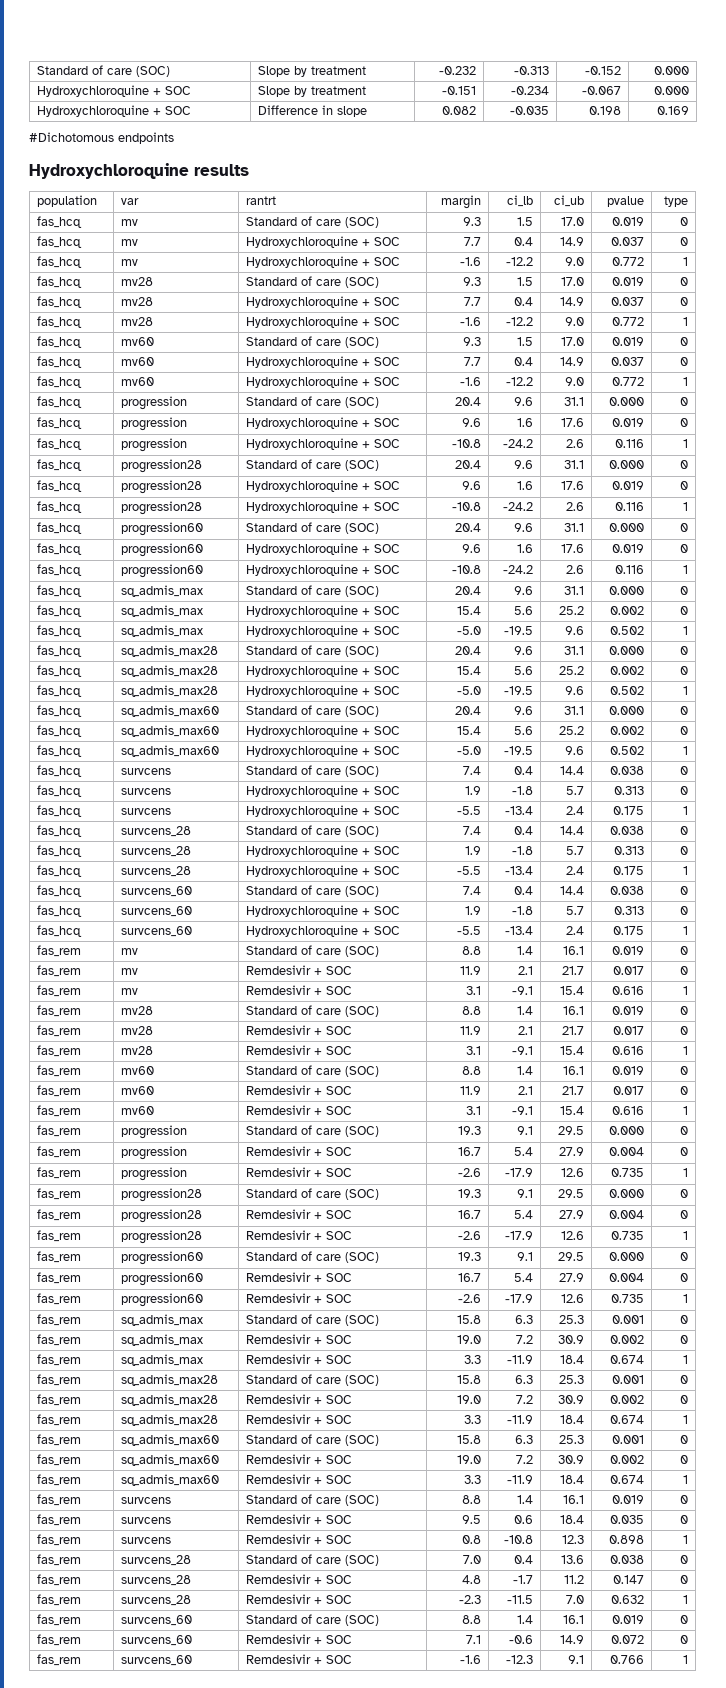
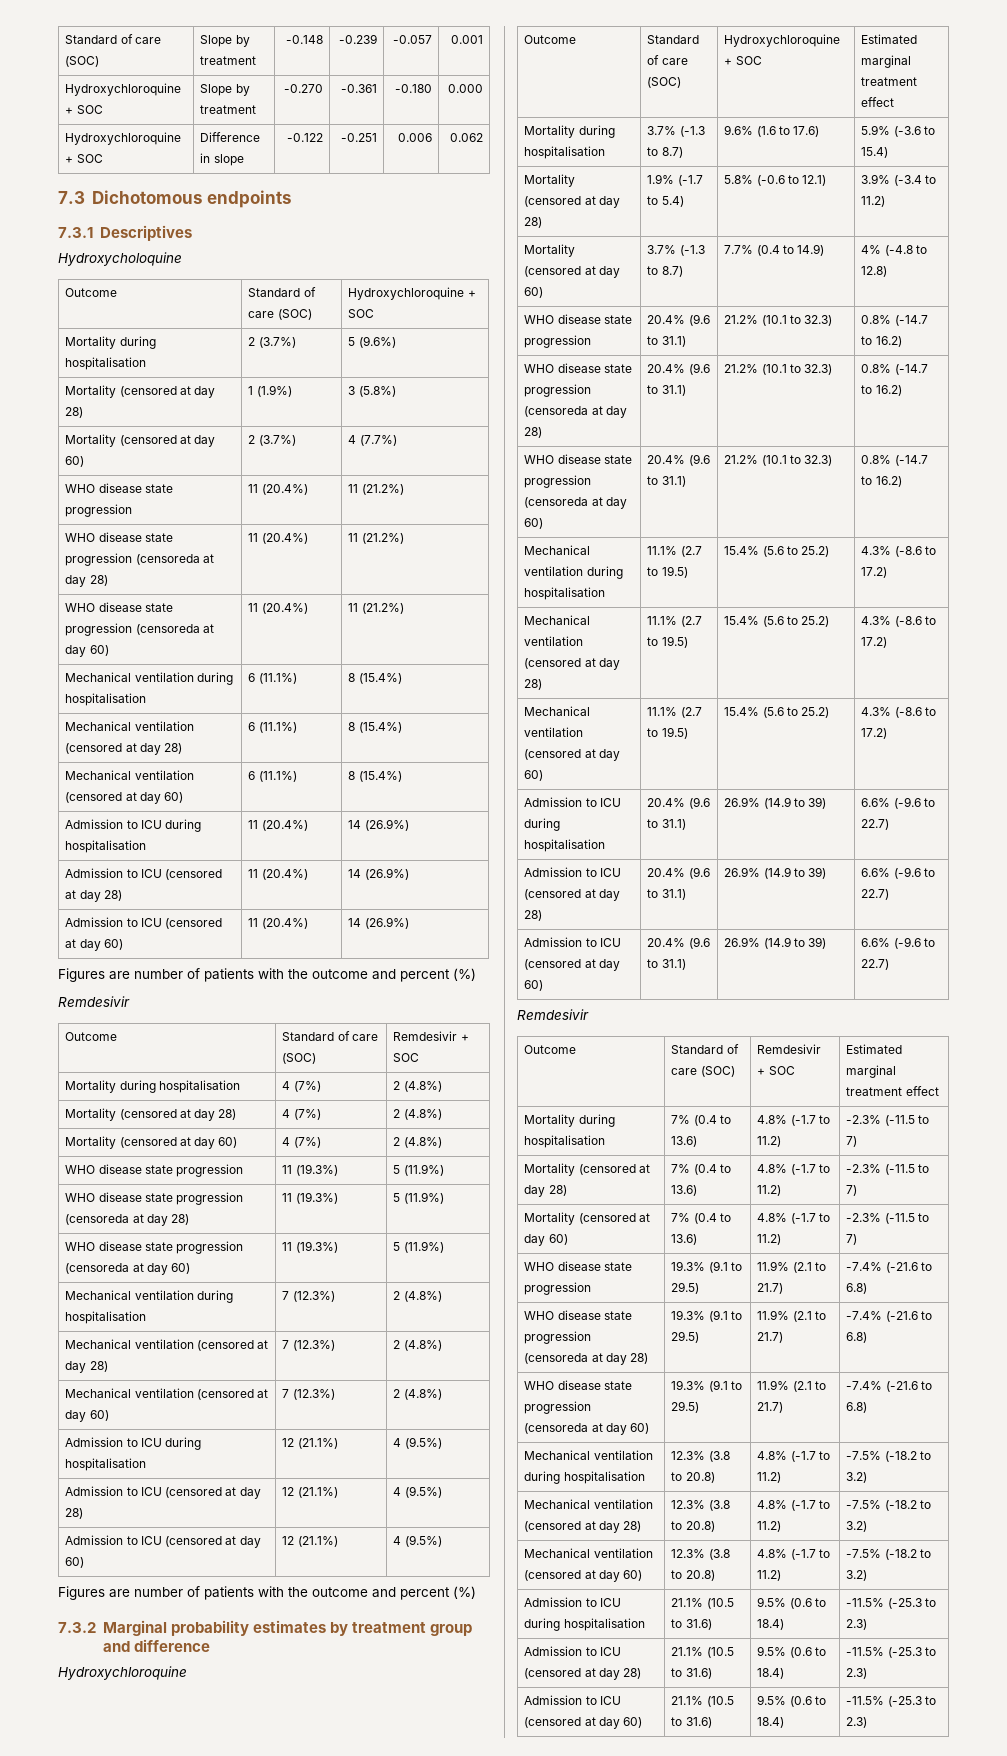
- Standard of care (SOC) | Slope by treatment | -0.232 | -0.313 | -0.152 | 0.000
+ Standard of care (SOC) | Slope by treatment | -0.148 | -0.239 | -0.057 | 0.001
- Hydroxychloroquine + SOC | Slope by treatment | -0.151 | -0.234 | -0.067 | 0.000
+ Hydroxychloroquine + SOC | Slope by treatment | -0.270 | -0.361 | -0.180 | 0.000
- Hydroxychloroquine + SOC | Difference in slope | 0.082 | -0.035 | 0.198 | 0.169
- #Dichotomous endpoints
- Hydroxychloroquine results
- population | var | rantrt | margin | ci_lb | ci_ub | pvalue | type
- fas_hcq | mv | Standard of care (SOC) | 9.3 | 1.5 | 17.0 | 0.019 | 0
- fas_hcq | mv | Hydroxychloroquine + SOC | 7.7 | 0.4 | 14.9 | 0.037 | 0
- fas_hcq | mv | Hydroxychloroquine + SOC | -1.6 | -12.2 | 9.0 | 0.772 | 1
- fas_hcq | mv28 | Standard of care (SOC) | 9.3 | 1.5 | 17.0 | 0.019 | 0
- fas_hcq | mv28 | Hydroxychloroquine + SOC | 7.7 | 0.4 | 14.9 | 0.037 | 0
- fas_hcq | mv28 | Hydroxychloroquine + SOC | -1.6 | -12.2 | 9.0 | 0.772 | 1
- fas_hcq | mv60 | Standard of care (SOC) | 9.3 | 1.5 | 17.0 | 0.019 | 0
- fas_hcq | mv60 | Hydroxychloroquine + SOC | 7.7 | 0.4 | 14.9 | 0.037 | 0
- fas_hcq | mv60 | Hydroxychloroquine + SOC | -1.6 | -12.2 | 9.0 | 0.772 | 1
- fas_hcq | progression | Standard of care (SOC) | 20.4 | 9.6 | 31.1 | 0.000 | 0
- fas_hcq | progression | Hydroxychloroquine + SOC | 9.6 | 1.6 | 17.6 | 0.019 | 0
- fas_hcq | progression | Hydroxychloroquine + SOC | -10.8 | -24.2 | 2.6 | 0.116 | 1
- fas_hcq | progression28 | Standard of care (SOC) | 20.4 | 9.6 | 31.1 | 0.000 | 0
- fas_hcq | progression28 | Hydroxychloroquine + SOC | 9.6 | 1.6 | 17.6 | 0.019 | 0
- fas_hcq | progression28 | Hydroxychloroquine + SOC | -10.8 | -24.2 | 2.6 | 0.116 | 1
- fas_hcq | progression60 | Standard of care (SOC) | 20.4 | 9.6 | 31.1 | 0.000 | 0
- fas_hcq | progression60 | Hydroxychloroquine + SOC | 9.6 | 1.6 | 17.6 | 0.019 | 0
- fas_hcq | progression60 | Hydroxychloroquine + SOC | -10.8 | -24.2 | 2.6 | 0.116 | 1
- fas_hcq | sq_admis_max | Standard of care (SOC) | 20.4 | 9.6 | 31.1 | 0.000 | 0
- fas_hcq | sq_admis_max | Hydroxychloroquine + SOC | 15.4 | 5.6 | 25.2 | 0.002 | 0
- fas_hcq | sq_admis_max | Hydroxychloroquine + SOC | -5.0 | -19.5 | 9.6 | 0.502 | 1
- fas_hcq | sq_admis_max28 | Standard of care (SOC) | 20.4 | 9.6 | 31.1 | 0.000 | 0
- fas_hcq | sq_admis_max28 | Hydroxychloroquine + SOC | 15.4 | 5.6 | 25.2 | 0.002 | 0
- fas_hcq | sq_admis_max28 | Hydroxychloroquine + SOC | -5.0 | -19.5 | 9.6 | 0.502 | 1
- fas_hcq | sq_admis_max60 | Standard of care (SOC) | 20.4 | 9.6 | 31.1 | 0.000 | 0
- fas_hcq | sq_admis_max60 | Hydroxychloroquine + SOC | 15.4 | 5.6 | 25.2 | 0.002 | 0
- fas_hcq | sq_admis_max60 | Hydroxychloroquine + SOC | -5.0 | -19.5 | 9.6 | 0.502 | 1
- fas_hcq | survcens | Standard of care (SOC) | 7.4 | 0.4 | 14.4 | 0.038 | 0
- fas_hcq | survcens | Hydroxychloroquine + SOC | 1.9 | -1.8 | 5.7 | 0.313 | 0
- fas_hcq | survcens | Hydroxychloroquine + SOC | -5.5 | -13.4 | 2.4 | 0.175 | 1
- fas_hcq | survcens_28 | Standard of care (SOC) | 7.4 | 0.4 | 14.4 | 0.038 | 0
- fas_hcq | survcens_28 | Hydroxychloroquine + SOC | 1.9 | -1.8 | 5.7 | 0.313 | 0
- fas_hcq | survcens_28 | Hydroxychloroquine + SOC | -5.5 | -13.4 | 2.4 | 0.175 | 1
- fas_hcq | survcens_60 | Standard of care (SOC) | 7.4 | 0.4 | 14.4 | 0.038 | 0
- fas_hcq | survcens_60 | Hydroxychloroquine + SOC | 1.9 | -1.8 | 5.7 | 0.313 | 0
- fas_hcq | survcens_60 | Hydroxychloroquine + SOC | -5.5 | -13.4 | 2.4 | 0.175 | 1
- fas_rem | mv | Standard of care (SOC) | 8.8 | 1.4 | 16.1 | 0.019 | 0
- fas_rem | mv | Remdesivir + SOC | 11.9 | 2.1 | 21.7 | 0.017 | 0
- fas_rem | mv | Remdesivir + SOC | 3.1 | -9.1 | 15.4 | 0.616 | 1
- fas_rem | mv28 | Standard of care (SOC) | 8.8 | 1.4 | 16.1 | 0.019 | 0
- fas_rem | mv28 | Remdesivir + SOC | 11.9 | 2.1 | 21.7 | 0.017 | 0
- fas_rem | mv28 | Remdesivir + SOC | 3.1 | -9.1 | 15.4 | 0.616 | 1
- fas_rem | mv60 | Standard of care (SOC) | 8.8 | 1.4 | 16.1 | 0.019 | 0
- fas_rem | mv60 | Remdesivir + SOC | 11.9 | 2.1 | 21.7 | 0.017 | 0
- fas_rem | mv60 | Remdesivir + SOC | 3.1 | -9.1 | 15.4 | 0.616 | 1
- fas_rem | progression | Standard of care (SOC) | 19.3 | 9.1 | 29.5 | 0.000 | 0
- fas_rem | progression | Remdesivir + SOC | 16.7 | 5.4 | 27.9 | 0.004 | 0
- fas_rem | progression | Remdesivir + SOC | -2.6 | -17.9 | 12.6 | 0.735 | 1
- fas_rem | progression28 | Standard of care (SOC) | 19.3 | 9.1 | 29.5 | 0.000 | 0
- fas_rem | progression28 | Remdesivir + SOC | 16.7 | 5.4 | 27.9 | 0.004 | 0
- fas_rem | progression28 | Remdesivir + SOC | -2.6 | -17.9 | 12.6 | 0.735 | 1
- fas_rem | progression60 | Standard of care (SOC) | 19.3 | 9.1 | 29.5 | 0.000 | 0
- fas_rem | progression60 | Remdesivir + SOC | 16.7 | 5.4 | 27.9 | 0.004 | 0
- fas_rem | progression60 | Remdesivir + SOC | -2.6 | -17.9 | 12.6 | 0.735 | 1
- fas_rem | sq_admis_max | Standard of care (SOC) | 15.8 | 6.3 | 25.3 | 0.001 | 0
- fas_rem | sq_admis_max | Remdesivir + SOC | 19.0 | 7.2 | 30.9 | 0.002 | 0
- fas_rem | sq_admis_max | Remdesivir + SOC | 3.3 | -11.9 | 18.4 | 0.674 | 1
- fas_rem | sq_admis_max28 | Standard of care (SOC) | 15.8 | 6.3 | 25.3 | 0.001 | 0
- fas_rem | sq_admis_max28 | Remdesivir + SOC | 19.0 | 7.2 | 30.9 | 0.002 | 0
- fas_rem | sq_admis_max28 | Remdesivir + SOC | 3.3 | -11.9 | 18.4 | 0.674 | 1
- fas_rem | sq_admis_max60 | Standard of care (SOC) | 15.8 | 6.3 | 25.3 | 0.001 | 0
- fas_rem | sq_admis_max60 | Remdesivir + SOC | 19.0 | 7.2 | 30.9 | 0.002 | 0
- fas_rem | sq_admis_max60 | Remdesivir + SOC | 3.3 | -11.9 | 18.4 | 0.674 | 1
- fas_rem | survcens | Standard of care (SOC) | 8.8 | 1.4 | 16.1 | 0.019 | 0
- fas_rem | survcens | Remdesivir + SOC | 9.5 | 0.6 | 18.4 | 0.035 | 0
- fas_rem | survcens | Remdesivir + SOC | 0.8 | -10.8 | 12.3 | 0.898 | 1
- fas_rem | survcens_28 | Standard of care (SOC) | 7.0 | 0.4 | 13.6 | 0.038 | 0
- fas_rem | survcens_28 | Remdesivir + SOC | 4.8 | -1.7 | 11.2 | 0.147 | 0
- fas_rem | survcens_28 | Remdesivir + SOC | -2.3 | -11.5 | 7.0 | 0.632 | 1
- fas_rem | survcens_60 | Standard of care (SOC) | 8.8 | 1.4 | 16.1 | 0.019 | 0
- fas_rem | survcens_60 | Remdesivir + SOC | 7.1 | -0.6 | 14.9 | 0.072 | 0
- fas_rem | survcens_60 | Remdesivir + SOC | -1.6 | -12.3 | 9.1 | 0.766 | 1
+ Hydroxychloroquine + SOC | Difference in slope | -0.122 | -0.251 | 0.006 | 0.062
+ 7.3 Dichotomous endpoints
+ 7.3.1 Descriptives
+ Hydroxycholoquine
+ Outcome | Standard of care (SOC) | Hydroxychloroquine + SOC
+ Mortality during hospitalisation | 2 (3.7%) | 5 (9.6%)
+ Mortality (censored at day 28) | 1 (1.9%) | 3 (5.8%)
+ Mortality (censored at day 60) | 2 (3.7%) | 4 (7.7%)
+ WHO disease state progression | 11 (20.4%) | 11 (21.2%)
+ WHO disease state progression (censoreda at day 28) | 11 (20.4%) | 11 (21.2%)
+ WHO disease state progression (censoreda at day 60) | 11 (20.4%) | 11 (21.2%)
+ Mechanical ventilation during hospitalisation | 6 (11.1%) | 8 (15.4%)
+ Mechanical ventilation (censored at day 28) | 6 (11.1%) | 8 (15.4%)
+ Mechanical ventilation (censored at day 60) | 6 (11.1%) | 8 (15.4%)
+ Admission to ICU during hospitalisation | 11 (20.4%) | 14 (26.9%)
+ Admission to ICU (censored at day 28) | 11 (20.4%) | 14 (26.9%)
+ Admission to ICU (censored at day 60) | 11 (20.4%) | 14 (26.9%)
+ Figures are number of patients with the outcome and percent (%)
+ Remdesivir
+ Outcome | Standard of care (SOC) | Remdesivir + SOC
+ Mortality during hospitalisation | 4 (7%) | 2 (4.8%)
+ Mortality (censored at day 28) | 4 (7%) | 2 (4.8%)
+ Mortality (censored at day 60) | 4 (7%) | 2 (4.8%)
+ WHO disease state progression | 11 (19.3%) | 5 (11.9%)
+ WHO disease state progression (censoreda at day 28) | 11 (19.3%) | 5 (11.9%)
+ WHO disease state progression (censoreda at day 60) | 11 (19.3%) | 5 (11.9%)
+ Mechanical ventilation during hospitalisation | 7 (12.3%) | 2 (4.8%)
+ Mechanical ventilation (censored at day 28) | 7 (12.3%) | 2 (4.8%)
+ Mechanical ventilation (censored at day 60) | 7 (12.3%) | 2 (4.8%)
+ Admission to ICU during hospitalisation | 12 (21.1%) | 4 (9.5%)
+ Admission to ICU (censored at day 28) | 12 (21.1%) | 4 (9.5%)
+ Admission to ICU (censored at day 60) | 12 (21.1%) | 4 (9.5%)
+ Figures are number of patients with the outcome and percent (%)
+ 7.3.2 Marginal probability estimates by treatment group and difference
+ Hydroxychloroquine
+ Outcome | Standard of care (SOC) | Hydroxychloroquine + SOC | Estimated marginal treatment effect
+ Mortality during hospitalisation | 3.7% (-1.3 to 8.7) | 9.6% (1.6 to 17.6) | 5.9% (-3.6 to 15.4)
+ Mortality (censored at day 28) | 1.9% (-1.7 to 5.4) | 5.8% (-0.6 to 12.1) | 3.9% (-3.4 to 11.2)
+ Mortality (censored at day 60) | 3.7% (-1.3 to 8.7) | 7.7% (0.4 to 14.9) | 4% (-4.8 to 12.8)
+ WHO disease state progression | 20.4% (9.6 to 31.1) | 21.2% (10.1 to 32.3) | 0.8% (-14.7 to 16.2)
+ WHO disease state progression (censoreda at day 28) | 20.4% (9.6 to 31.1) | 21.2% (10.1 to 32.3) | 0.8% (-14.7 to 16.2)
+ WHO disease state progression (censoreda at day 60) | 20.4% (9.6 to 31.1) | 21.2% (10.1 to 32.3) | 0.8% (-14.7 to 16.2)
+ Mechanical ventilation during hospitalisation | 11.1% (2.7 to 19.5) | 15.4% (5.6 to 25.2) | 4.3% (-8.6 to 17.2)
+ Mechanical ventilation (censored at day 28) | 11.1% (2.7 to 19.5) | 15.4% (5.6 to 25.2) | 4.3% (-8.6 to 17.2)
+ Mechanical ventilation (censored at day 60) | 11.1% (2.7 to 19.5) | 15.4% (5.6 to 25.2) | 4.3% (-8.6 to 17.2)
+ Admission to ICU during hospitalisation | 20.4% (9.6 to 31.1) | 26.9% (14.9 to 39) | 6.6% (-9.6 to 22.7)
+ Admission to ICU (censored at day 28) | 20.4% (9.6 to 31.1) | 26.9% (14.9 to 39) | 6.6% (-9.6 to 22.7)
+ Admission to ICU (censored at day 60) | 20.4% (9.6 to 31.1) | 26.9% (14.9 to 39) | 6.6% (-9.6 to 22.7)
+ Remdesivir
+ Outcome | Standard of care (SOC) | Remdesivir + SOC | Estimated marginal treatment effect
+ Mortality during hospitalisation | 7% (0.4 to 13.6) | 4.8% (-1.7 to 11.2) | -2.3% (-11.5 to 7)
+ Mortality (censored at day 28) | 7% (0.4 to 13.6) | 4.8% (-1.7 to 11.2) | -2.3% (-11.5 to 7)
+ Mortality (censored at day 60) | 7% (0.4 to 13.6) | 4.8% (-1.7 to 11.2) | -2.3% (-11.5 to 7)
+ WHO disease state progression | 19.3% (9.1 to 29.5) | 11.9% (2.1 to 21.7) | -7.4% (-21.6 to 6.8)
+ WHO disease state progression (censoreda at day 28) | 19.3% (9.1 to 29.5) | 11.9% (2.1 to 21.7) | -7.4% (-21.6 to 6.8)
+ WHO disease state progression (censoreda at day 60) | 19.3% (9.1 to 29.5) | 11.9% (2.1 to 21.7) | -7.4% (-21.6 to 6.8)
+ Mechanical ventilation during hospitalisation | 12.3% (3.8 to 20.8) | 4.8% (-1.7 to 11.2) | -7.5% (-18.2 to 3.2)
+ Mechanical ventilation (censored at day 28) | 12.3% (3.8 to 20.8) | 4.8% (-1.7 to 11.2) | -7.5% (-18.2 to 3.2)
+ Mechanical ventilation (censored at day 60) | 12.3% (3.8 to 20.8) | 4.8% (-1.7 to 11.2) | -7.5% (-18.2 to 3.2)
+ Admission to ICU during hospitalisation | 21.1% (10.5 to 31.6) | 9.5% (0.6 to 18.4) | -11.5% (-25.3 to 2.3)
+ Admission to ICU (censored at day 28) | 21.1% (10.5 to 31.6) | 9.5% (0.6 to 18.4) | -11.5% (-25.3 to 2.3)
+ Admission to ICU (censored at day 60) | 21.1% (10.5 to 31.6) | 9.5% (0.6 to 18.4) | -11.5% (-25.3 to 2.3)

